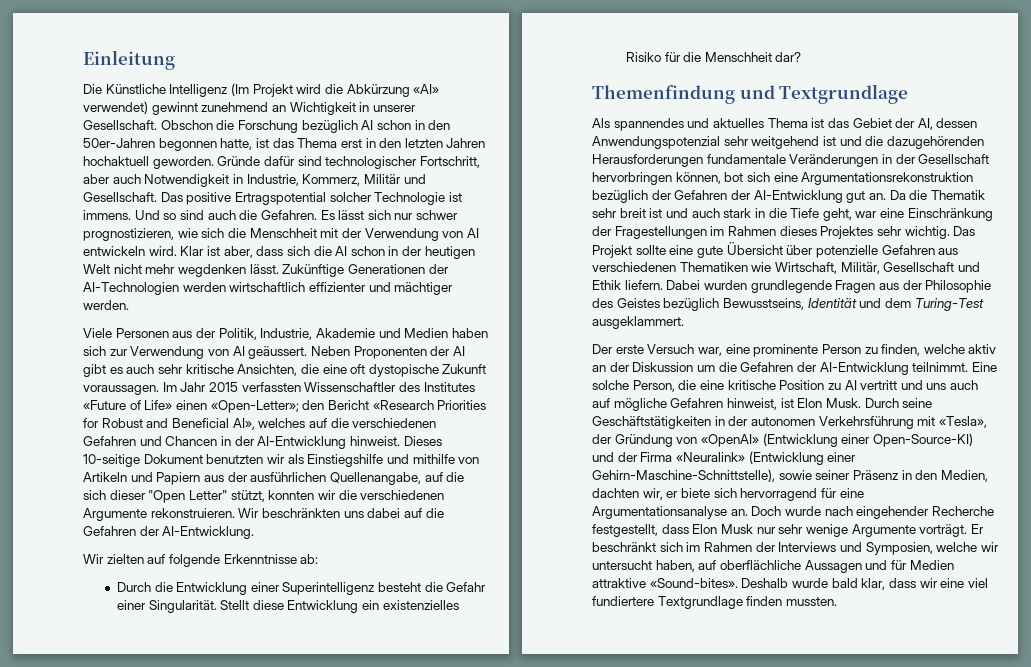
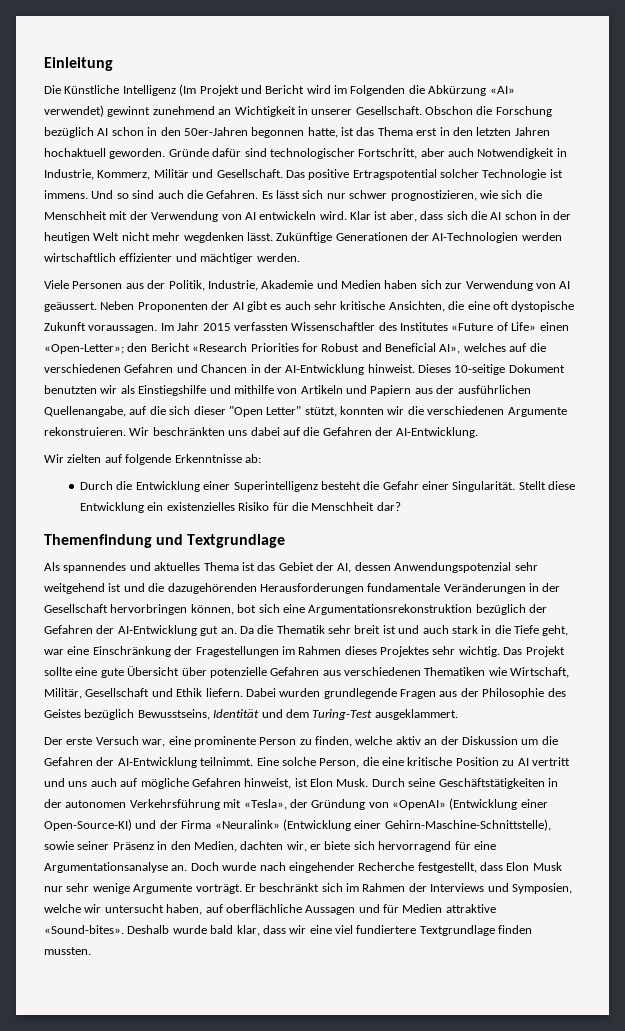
- Die Künstliche Intelligenz (Im Projekt wird die Abkürzung «AI» verwendet) gewinnt zunehmend an Wichtigkeit in unserer Gesellschaft.
+ Die Künstliche Intelligenz (Im Projekt und Bericht wird im Folgenden die Abkürzung «AI» verwendet) gewinnt zunehmend an Wichtigkeit in unserer Gesellschaft.

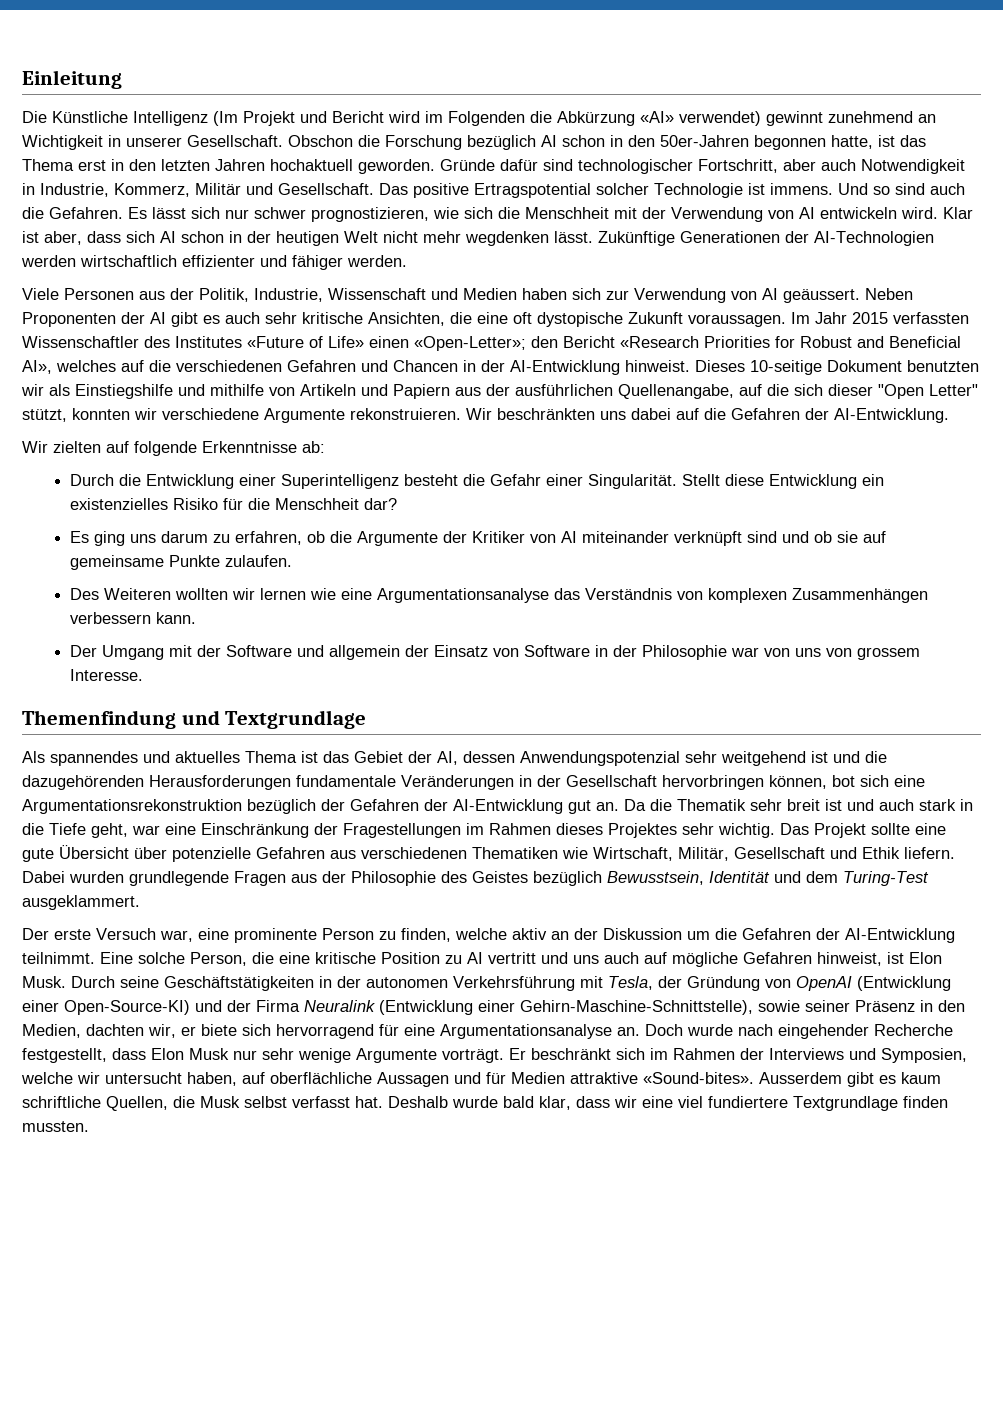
- Klar ist aber, dass sich die AI schon in der heutigen Welt nicht mehr wegdenken lässt.
+ Klar ist aber, dass sich AI schon in der heutigen Welt nicht mehr wegdenken lässt.
- Zukünftige Generationen der AI-Technologien werden wirtschaftlich effizienter und mächtiger werden.
+ Zukünftige Generationen der AI-Technologien werden wirtschaftlich effizienter und fähiger werden.
- Viele Personen aus der Politik, Industrie, Akademie und Medien haben sich zur Verwendung von AI geäussert.
+ Viele Personen aus der Politik, Industrie, Wissenschaft und Medien haben sich zur Verwendung von AI geäussert.
- Dieses 10-seitige Dokument benutzten wir als Einstiegshilfe und mithilfe von Artikeln und Papiern aus der ausführlichen Quellenangabe, auf die sich dieser "Open Letter" stützt, konnten wir die verschiedenen Argumente rekonstruieren.
+ Dieses 10-seitige Dokument benutzten wir als Einstiegshilfe und mithilfe von Artikeln und Papiern aus der ausführlichen Quellenangabe, auf die sich dieser "Open Letter" stützt, konnten wir verschiedene Argumente rekonstruieren.
+ Es ging uns darum zu erfahren, ob die Argumente der Kritiker von AI miteinander verknüpft sind und ob sie auf gemeinsame Punkte zulaufen.
+ Des Weiteren wollten wir lernen wie eine Argumentationsanalyse das Verständnis von komplexen Zusammenhängen verbessern kann.
+ Der Umgang mit der Software und allgemein der Einsatz von Software in der Philosophie war von uns von grossem Interesse.
- Dabei wurden grundlegende Fragen aus der Philosophie des Geistes bezüglich Bewusstseins, Identität und dem Turing-Test ausgeklammert.
+ Dabei wurden grundlegende Fragen aus der Philosophie des Geistes bezüglich Bewusstsein, Identität und dem Turing-Test ausgeklammert.
- Durch seine Geschäftstätigkeiten in der autonomen Verkehrsführung mit «Tesla», der Gründung von «OpenAI» (Entwicklung einer Open-Source-KI) und der Firma «Neuralink» (Entwicklung einer Gehirn-Maschine-Schnittstelle), sowie seiner Präsenz in den Medien, dachten wir, er biete sich hervorragend für eine Argumentationsanalyse an.
+ Durch seine Geschäftstätigkeiten in der autonomen Verkehrsführung mit Tesla, der Gründung von OpenAI (Entwicklung einer Open-Source-KI) und der Firma Neuralink (Entwicklung einer Gehirn-Maschine-Schnittstelle), sowie seiner Präsenz in den Medien, dachten wir, er biete sich hervorragend für eine Argumentationsanalyse an.
+ Ausserdem gibt es kaum schriftliche Quellen, die Musk selbst verfasst hat.

